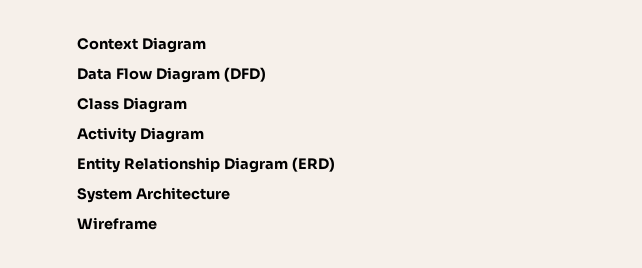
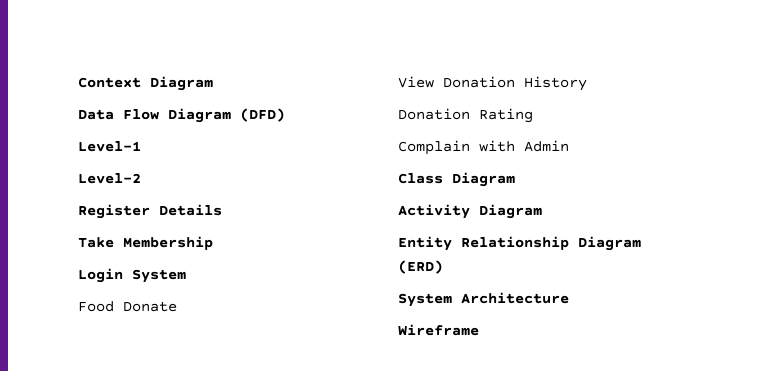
+ Level-1
+ Level-2
+ Register Details
+ Take Membership
+ Login System
+ Food Donate
+ View Donation History
+ Donation Rating
+ Complain with Admin

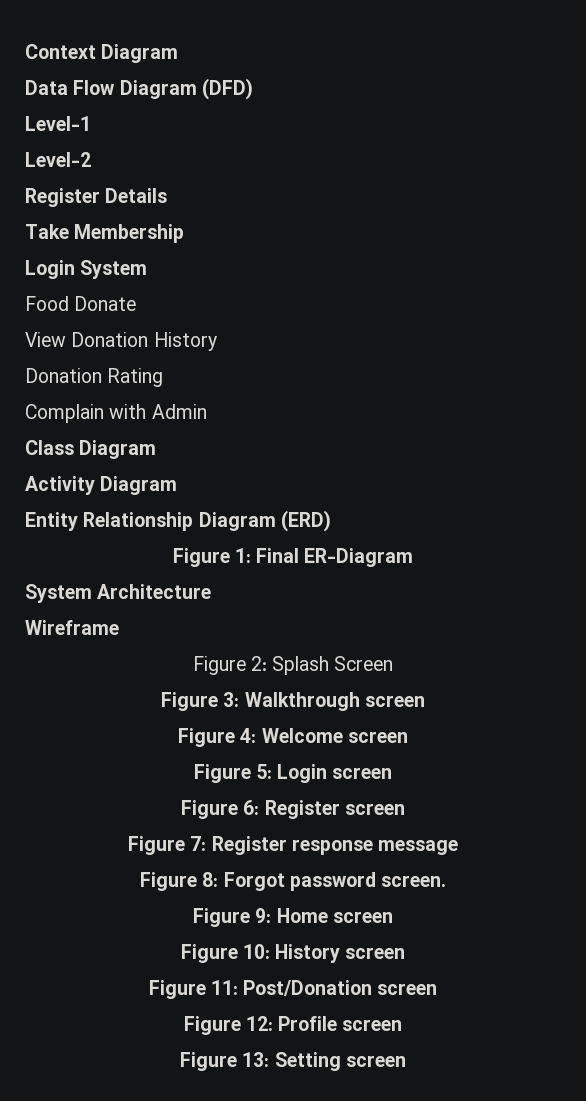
+ Figure 1: Final ER-Diagram
+ Figure 2: Splash Screen
+ Figure 3: Walkthrough screen
+ Figure 4: Welcome screen
+ Figure 5: Login screen
+ Figure 6: Register screen
+ Figure 7: Register response message
+ Figure 8: Forgot password screen.
+ Figure 9: Home screen
+ Figure 10: History screen
+ Figure 11: Post/Donation screen
+ Figure 12: Profile screen
+ Figure 13: Setting screen

